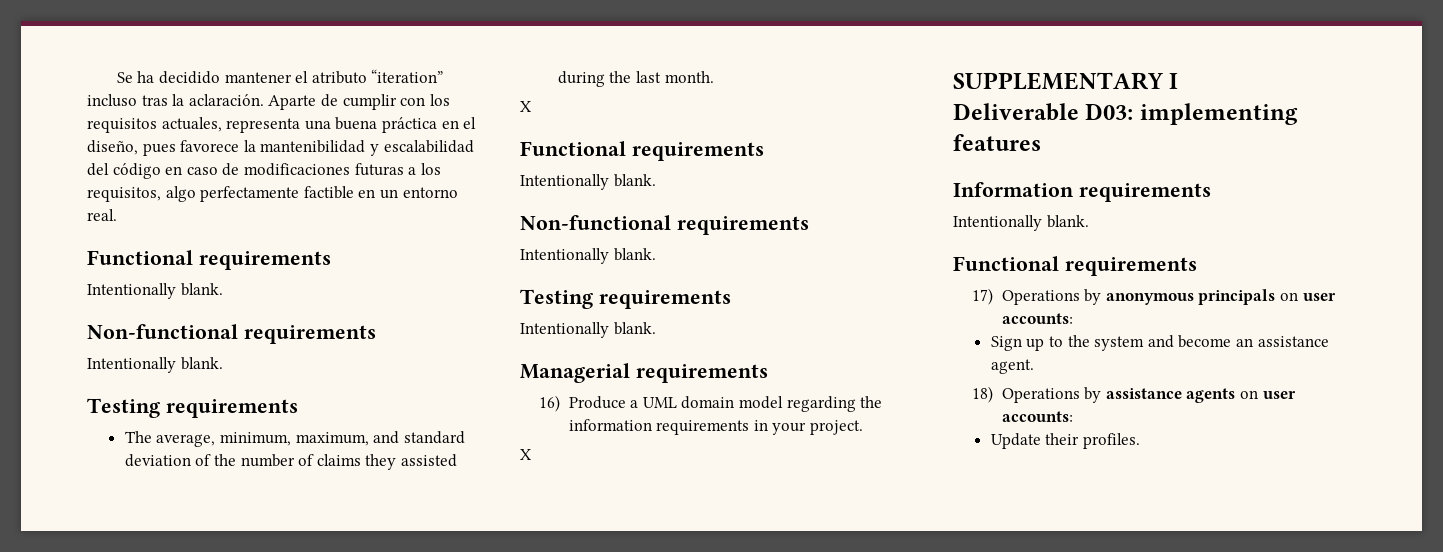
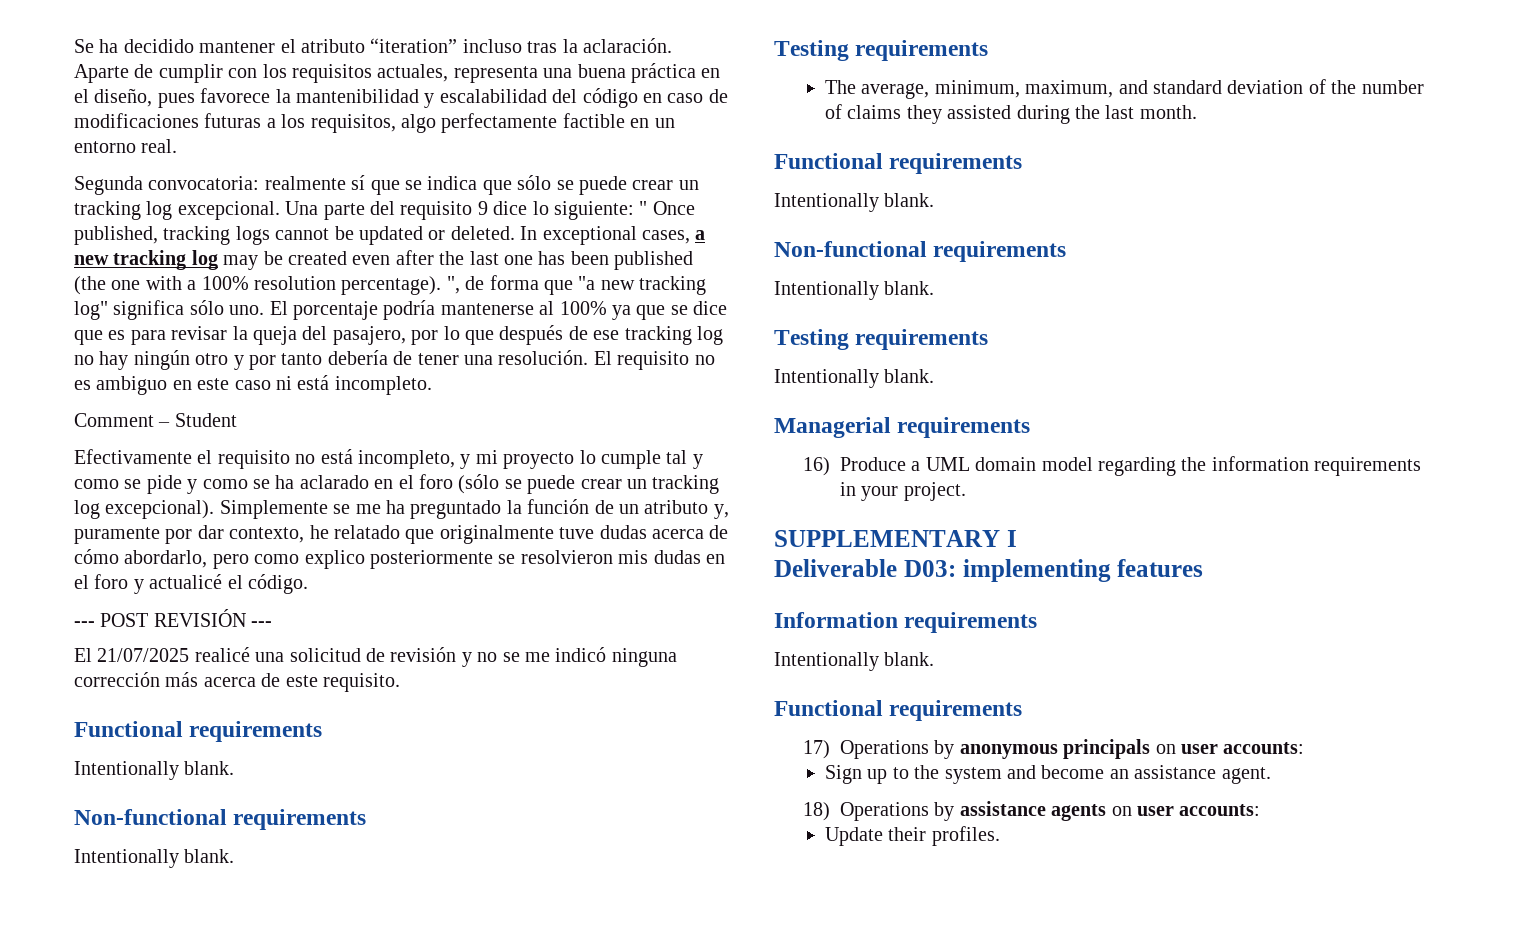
+ Segunda convocatoria: realmente sí que se indica que sólo se puede crear un tracking log excepcional. Una parte del requisito 9 dice lo siguiente: " Once published, tracking logs cannot be updated or deleted. In exceptional cases, a new tracking log may be created even after the last one has been published (the one with a 100% resolution percentage). ", de forma que "a new tracking log" significa sólo uno. El porcentaje podría mantenerse al 100% ya que se dice que es para revisar la queja del pasajero, por lo que después de ese tracking log no hay ningún otro y por tanto debería de tener una resolución. El requisito no es ambiguo en este caso ni está incompleto.
+ Comment – Student
+ Efectivamente el requisito no está incompleto, y mi proyecto lo cumple tal y como se pide y como se ha aclarado en el foro (sólo se puede crear un tracking log excepcional). Simplemente se me ha preguntado la función de un atributo y, puramente por dar contexto, he relatado que originalmente tuve dudas acerca de cómo abordarlo, pero como explico posteriormente se resolvieron mis dudas en el foro y actualicé el código.
+ --- POST REVISIÓN ---
+ El 21/07/2025 realicé una solicitud de revisión y no se me indicó ninguna corrección más acerca de este requisito.
  The average, minimum, maximum, and standard deviation of the number of claims they assisted during the last month.
- X
  16) Produce a UML domain model regarding the information requirements in your project.
- X

